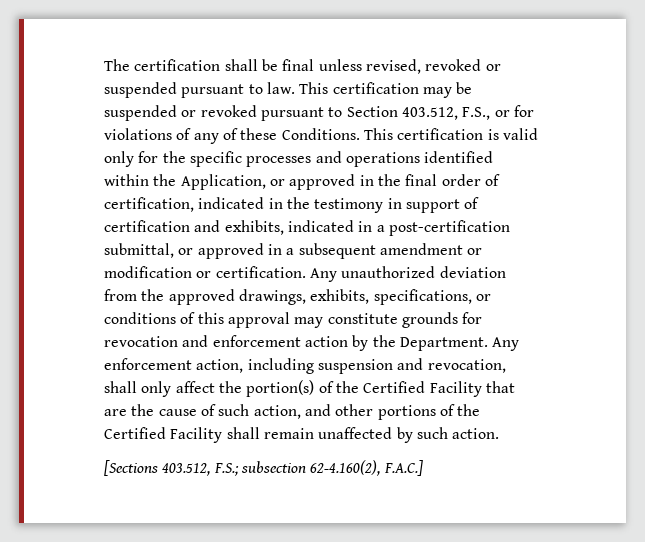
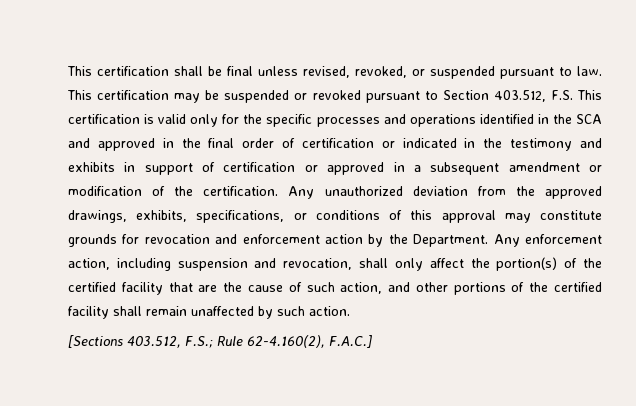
- The certification shall be final unless revised, revoked or suspended pursuant to law.
+ This certification shall be final unless revised, revoked, or suspended pursuant to law.
- This certification may be suspended or revoked pursuant to Section 403.512, F.S., or for violations of any of these Conditions. This certification is valid only for the specific processes and operations identified within the Application, or approved in the final order of certification, indicated in the testimony in support of certification and exhibits, indicated in a post-certification submittal, or approved in a subsequent amendment or modification or certification.
+ This certification may be suspended or revoked pursuant to Section 403.512, F.S. This certification is valid only for the specific processes and operations identified in the SCA and approved in the final order of certification or indicated in the testimony and exhibits in support of certification or approved in a subsequent amendment or modification of the certification.
- Any enforcement action, including suspension and revocation, shall only affect the portion(s) of the Certified Facility that are the cause of such action, and other portions of the Certified Facility shall remain unaffected by such action.
+ Any enforcement action, including suspension and revocation, shall only affect the portion(s) of the certified facility that are the cause of such action, and other portions of the certified facility shall remain unaffected by such action.
- [Sections 403.512, F.S.; subsection 62-4.160(2), F.A.C.]
+ [Sections 403.512, F.S.; Rule 62-4.160(2), F.A.C.]

